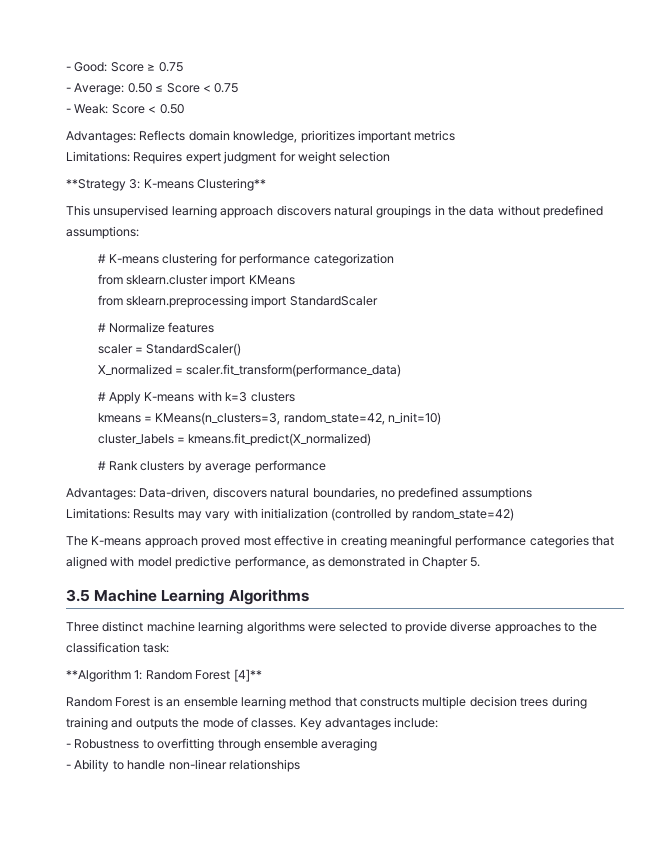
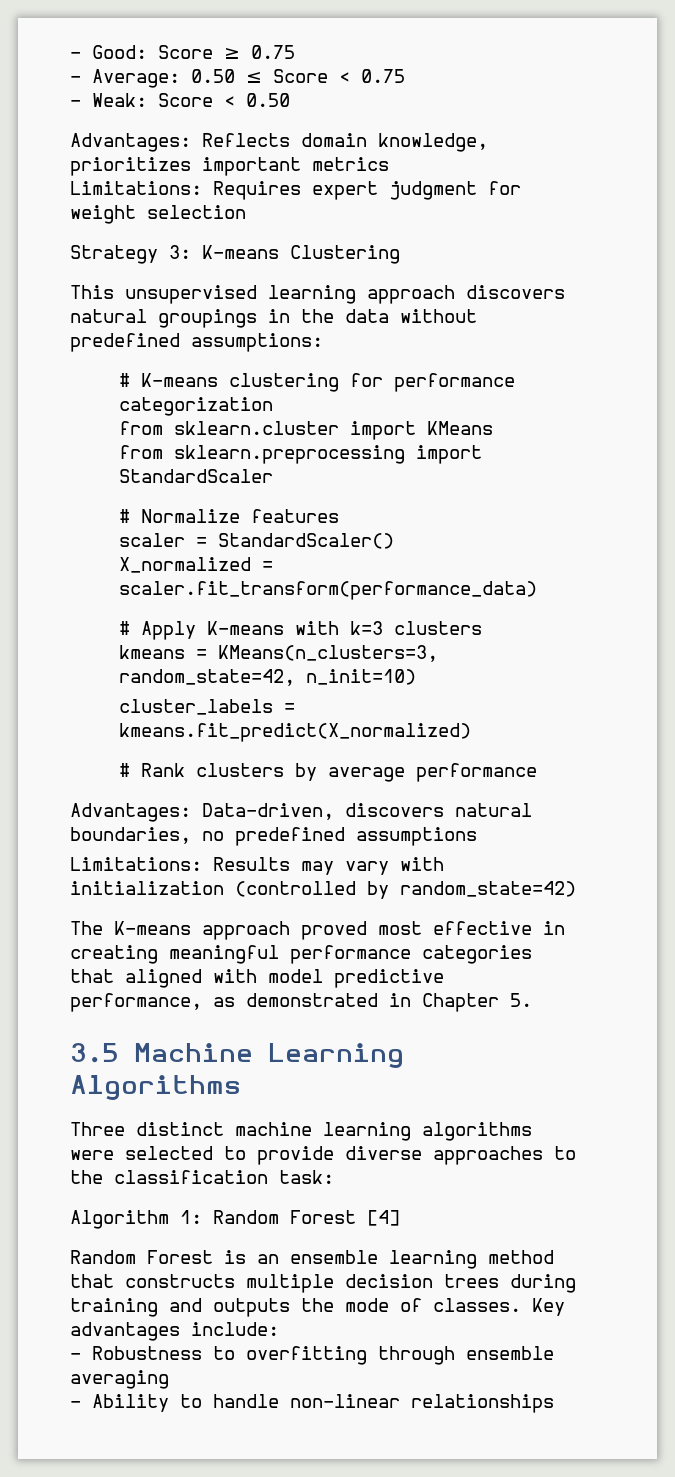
- **Strategy 3: K-means Clustering**
+ Strategy 3: K-means Clustering
- **Algorithm 1: Random Forest [4]**
+ Algorithm 1: Random Forest [4]

